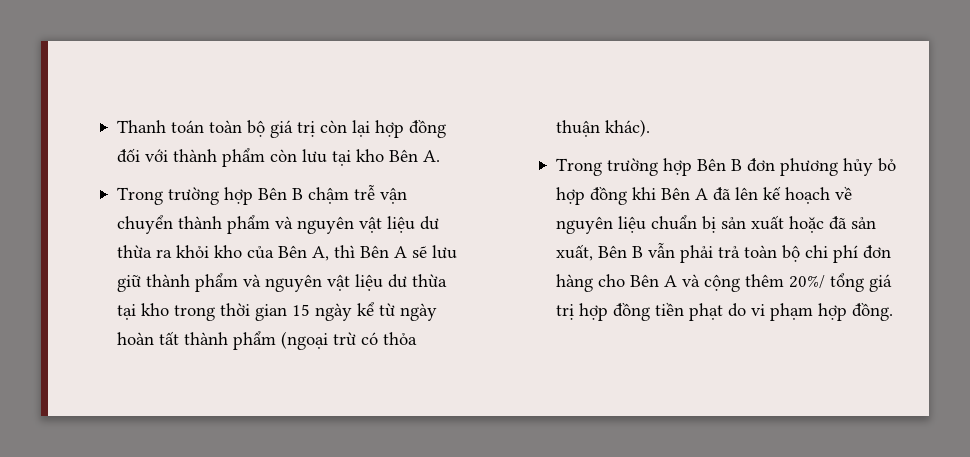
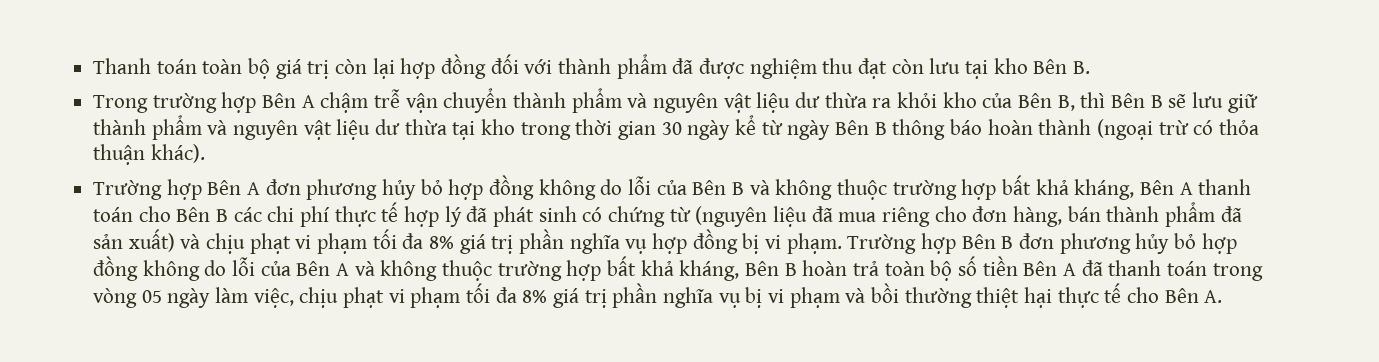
- Thanh toán toàn bộ giá trị còn lại hợp đồng đối với thành phẩm còn lưu tại kho Bên A.
- Trong trường hợp Bên B chậm trễ vận chuyển thành phẩm và nguyên vật liệu dư thừa ra khỏi kho của Bên A, thì Bên A sẽ lưu giữ thành phẩm và nguyên vật liệu dư thừa tại kho trong thời gian 15 ngày kể từ ngày hoàn tất thành phẩm (ngoại trừ có thỏa thuận khác).
+ Thanh toán toàn bộ giá trị còn lại hợp đồng đối với thành phẩm đã được nghiệm thu đạt còn lưu tại kho Bên B.
+ Trong trường hợp Bên A chậm trễ vận chuyển thành phẩm và nguyên vật liệu dư thừa ra khỏi kho của Bên B, thì Bên B sẽ lưu giữ thành phẩm và nguyên vật liệu dư thừa tại kho trong thời gian 30 ngày kể từ ngày Bên B thông báo hoàn thành (ngoại trừ có thỏa thuận khác).
- Trong trường hợp Bên B đơn phương hủy bỏ hợp đồng khi Bên A đã lên kế hoạch về nguyên liệu chuẩn bị sản xuất hoặc đã sản xuất, Bên B vẫn phải trả toàn bộ chi phí đơn hàng cho Bên A và cộng thêm 20%/ tổng giá trị hợp đồng tiền phạt do vi phạm hợp đồng.
+ Trường hợp Bên A đơn phương hủy bỏ hợp đồng không do lỗi của Bên B và không thuộc trường hợp bất khả kháng, Bên A thanh toán cho Bên B các chi phí thực tế hợp lý đã phát sinh có chứng từ (nguyên liệu đã mua riêng cho đơn hàng, bán thành phẩm đã sản xuất) và chịu phạt vi phạm tối đa 8% giá trị phần nghĩa vụ hợp đồng bị vi phạm. Trường hợp Bên B đơn phương hủy bỏ hợp đồng không do lỗi của Bên A và không thuộc trường hợp bất khả kháng, Bên B hoàn trả toàn bộ số tiền Bên A đã thanh toán trong vòng 05 ngày làm việc, chịu phạt vi phạm tối đa 8% giá trị phần nghĩa vụ bị vi phạm và bồi thường thiệt hại thực tế cho Bên A.

